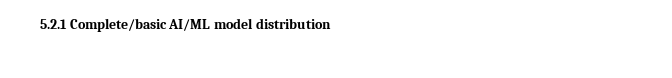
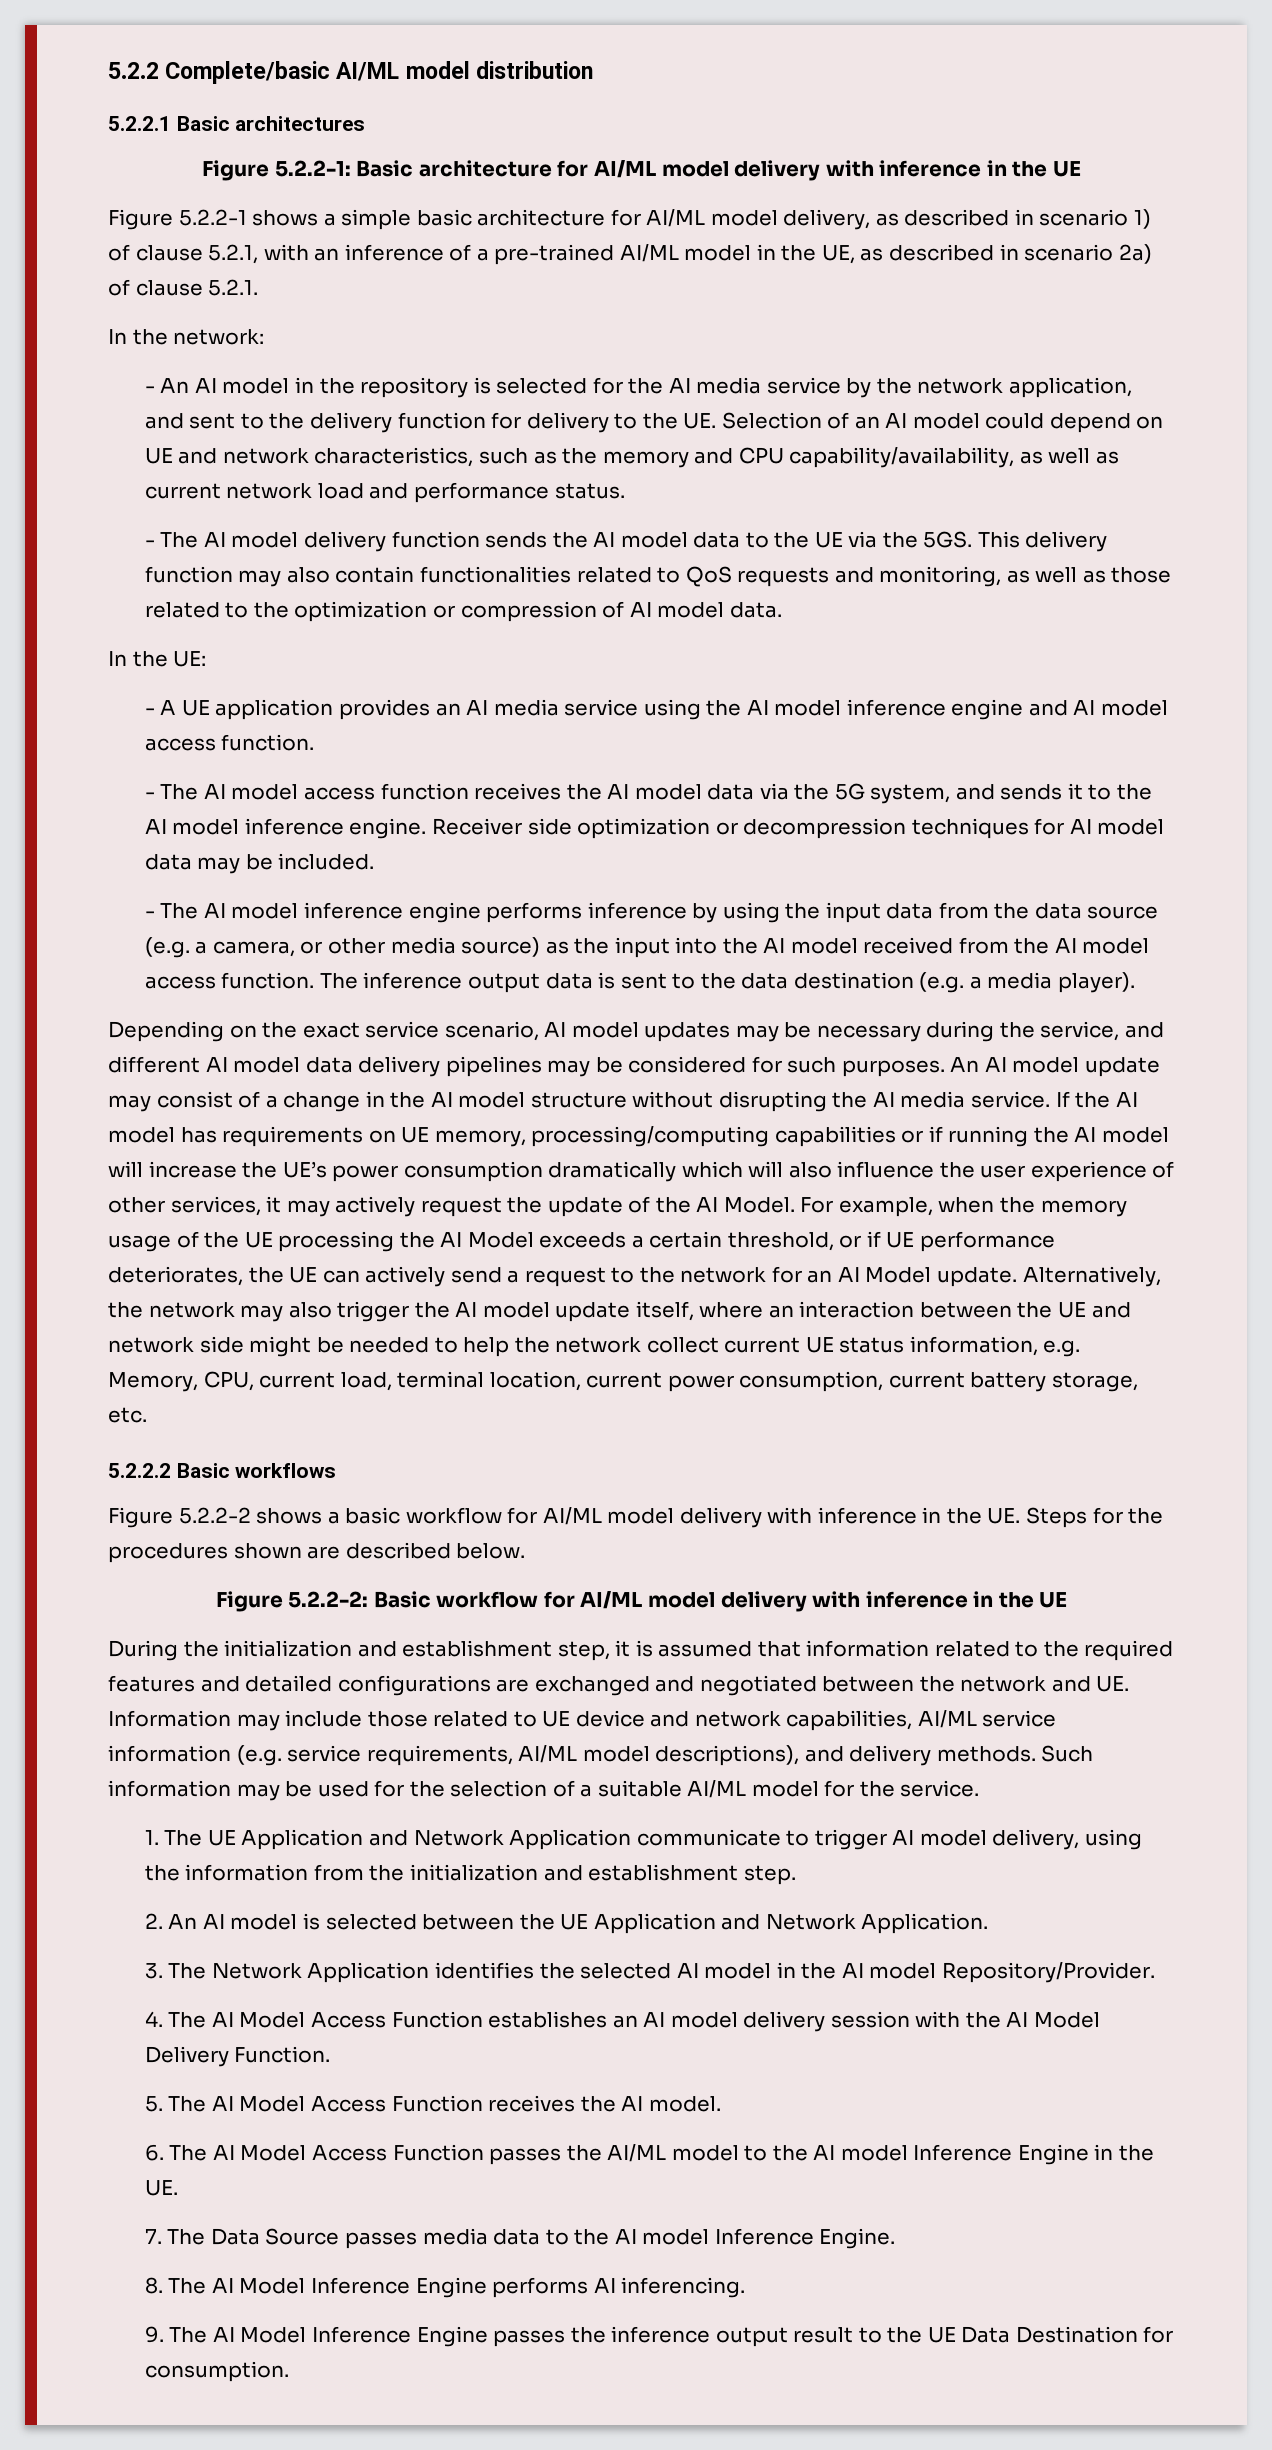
- 5.2.1 Complete/basic AI/ML model distribution
+ 5.2.2 Complete/basic AI/ML model distribution
+ 5.2.2.1 Basic architectures
+ Figure 5.2.2-1: Basic architecture for AI/ML model delivery with inference in the UE
+ Figure 5.2.2-1 shows a simple basic architecture for AI/ML model delivery, as described in scenario 1) of clause 5.2.1, with an inference of a pre-trained AI/ML model in the UE, as described in scenario 2a) of clause 5.2.1.
+ In the network:
+ - An AI model in the repository is selected for the AI media service by the network application, and sent to the delivery function for delivery to the UE. Selection of an AI model could depend on UE and network characteristics, such as the memory and CPU capability/availability, as well as current network load and performance status.
+ - The AI model delivery function sends the AI model data to the UE via the 5GS. This delivery function may also contain functionalities related to QoS requests and monitoring, as well as those related to the optimization or compression of AI model data.
+ In the UE:
+ - A UE application provides an AI media service using the AI model inference engine and AI model access function.
+ - The AI model access function receives the AI model data via the 5G system, and sends it to the AI model inference engine. Receiver side optimization or decompression techniques for AI model data may be included.
+ - The AI model inference engine performs inference by using the input data from the data source (e.g. a camera, or other media source) as the input into the AI model received from the AI model access function. The inference output data is sent to the data destination (e.g. a media player).
+ Depending on the exact service scenario, AI model updates may be necessary during the service, and different AI model data delivery pipelines may be considered for such purposes. An AI model update may consist of a change in the AI model structure without disrupting the AI media service. If the AI model has requirements on UE memory, processing/computing capabilities or if running the AI model will increase the UE’s power consumption dramatically which will also influence the user experience of other services, it may actively request the update of the AI Model. For example, when the memory usage of the UE processing the AI Model exceeds a certain threshold, or if UE performance deteriorates, the UE can actively send a request to the network for an AI Model update. Alternatively, the network may also trigger the AI model update itself, where an interaction between the UE and network side might be needed to help the network collect current UE status information, e.g. Memory, CPU, current load, terminal location, current power consumption, current battery storage, etc.
+ 5.2.2.2 Basic workflows
+ Figure 5.2.2-2 shows a basic workflow for AI/ML model delivery with inference in the UE. Steps for the procedures shown are described below.
+ Figure 5.2.2-2: Basic workflow for AI/ML model delivery with inference in the UE
+ During the initialization and establishment step, it is assumed that information related to the required features and detailed configurations are exchanged and negotiated between the network and UE. Information may include those related to UE device and network capabilities, AI/ML service information (e.g. service requirements, AI/ML model descriptions), and delivery methods. Such information may be used for the selection of a suitable AI/ML model for the service.
+ 1. The UE Application and Network Application communicate to trigger AI model delivery, using the information from the initialization and establishment step.
+ 2. An AI model is selected between the UE Application and Network Application.
+ 3. The Network Application identifies the selected AI model in the AI model Repository/Provider.
+ 4. The AI Model Access Function establishes an AI model delivery session with the AI Model Delivery Function.
+ 5. The AI Model Access Function receives the AI model.
+ 6. The AI Model Access Function passes the AI/ML model to the AI model Inference Engine in the UE.
+ 7. The Data Source passes media data to the AI model Inference Engine.
+ 8. The AI Model Inference Engine performs AI inferencing.
+ 9. The AI Model Inference Engine passes the inference output result to the UE Data Destination for consumption.

